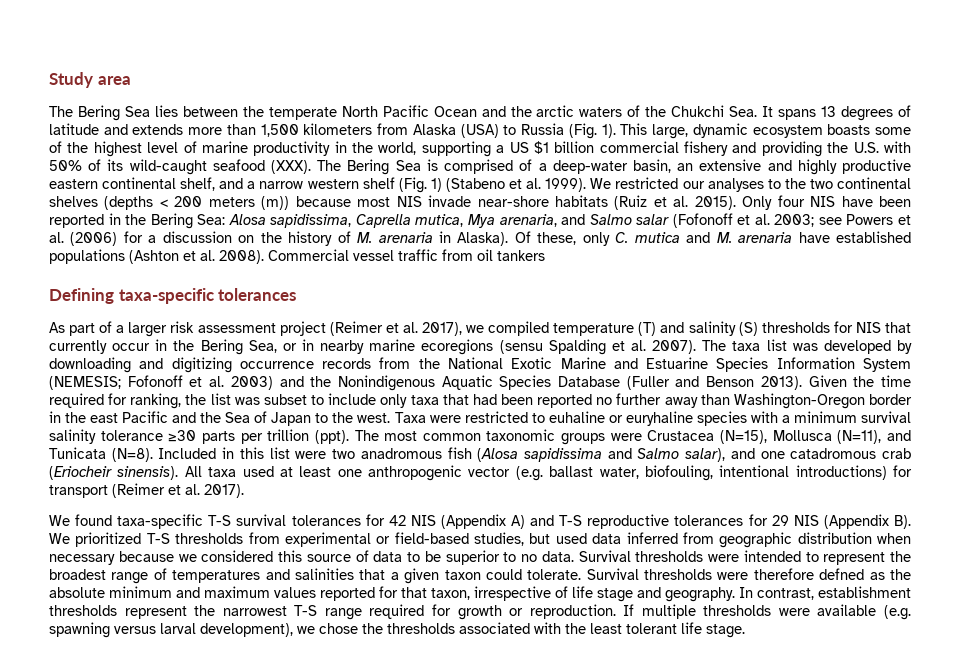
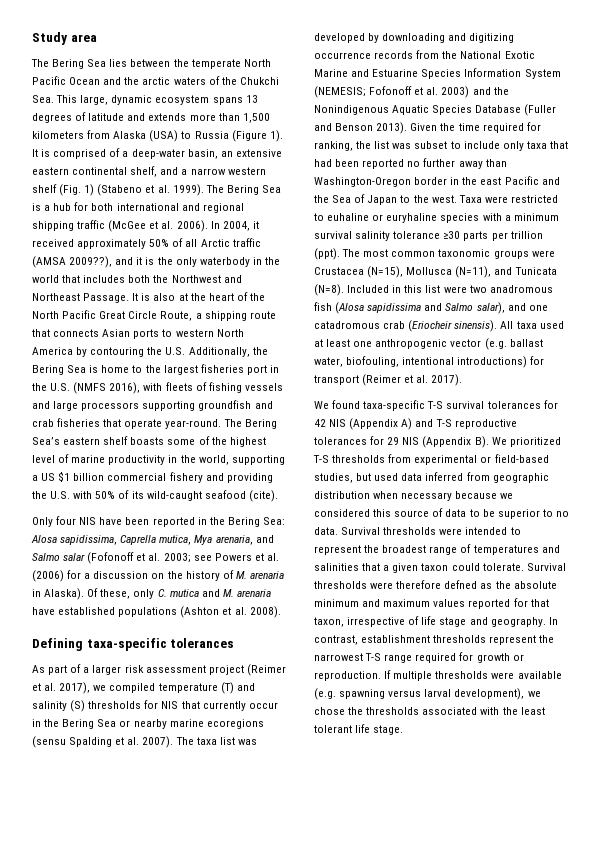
- The Bering Sea lies between the temperate North Pacific Ocean and the arctic waters of the Chukchi Sea. It spans 13 degrees of latitude and extends more than 1,500 kilometers from Alaska (USA) to Russia (Fig. 1). This large, dynamic ecosystem boasts some of the highest level of marine productivity in the world, supporting a US $1 billion commercial fishery and providing the U.S. with 50% of its wild-caught seafood (XXX). The Bering Sea is comprised of a deep-water basin, an extensive and highly productive eastern continental shelf, and a narrow western shelf (Fig. 1) (Stabeno et al. 1999). We restricted our analyses to the two continental shelves (depths < 200 meters (m)) because most NIS invade near-shore habitats (Ruiz et al. 2015). Only four NIS have been reported in the Bering Sea:
+ The Bering Sea lies between the temperate North Pacific Ocean and the arctic waters of the Chukchi Sea. This large, dynamic ecosystem spans 13 degrees of latitude and extends more than 1,500 kilometers from Alaska (USA) to Russia (Figure 1). It is comprised of a deep-water basin, an extensive eastern continental shelf, and a narrow western shelf (Fig. 1) (Stabeno et al. 1999). The Bering Sea is a hub for both international and regional shipping traffic (McGee et al. 2006). In 2004, it received approximately 50% of all Arctic traffic (AMSA 2009??), and it is the only waterbody in the world that includes both the Northwest and Northeast Passage. It is also at the heart of the North Pacific Great Circle Route, a shipping route that connects Asian ports to western North America by contouring the U.S. Additionally, the Bering Sea is home to the largest fisheries port in the U.S. (NMFS 2016), with fleets of fishing vessels and large processors supporting groundfish and crab fisheries that operate year-round. The Bering Sea’s eastern shelf boasts some of the highest level of marine productivity in the world, supporting a US $1 billion commercial fishery and providing the U.S. with 50% of its wild-caught seafood (cite).
+ Only four NIS have been reported in the Bering Sea:
- Commercial vessel traffic from oil tankers
- As part of a larger risk assessment project (Reimer et al. 2017), we compiled temperature (T) and salinity (S) thresholds for NIS that currently occur in the Bering Sea, or in nearby marine ecoregions (sensu Spalding et al. 2007).
+ As part of a larger risk assessment project (Reimer et al. 2017), we compiled temperature (T) and salinity (S) thresholds for NIS that currently occur in the Bering Sea or nearby marine ecoregions (sensu Spalding et al. 2007).

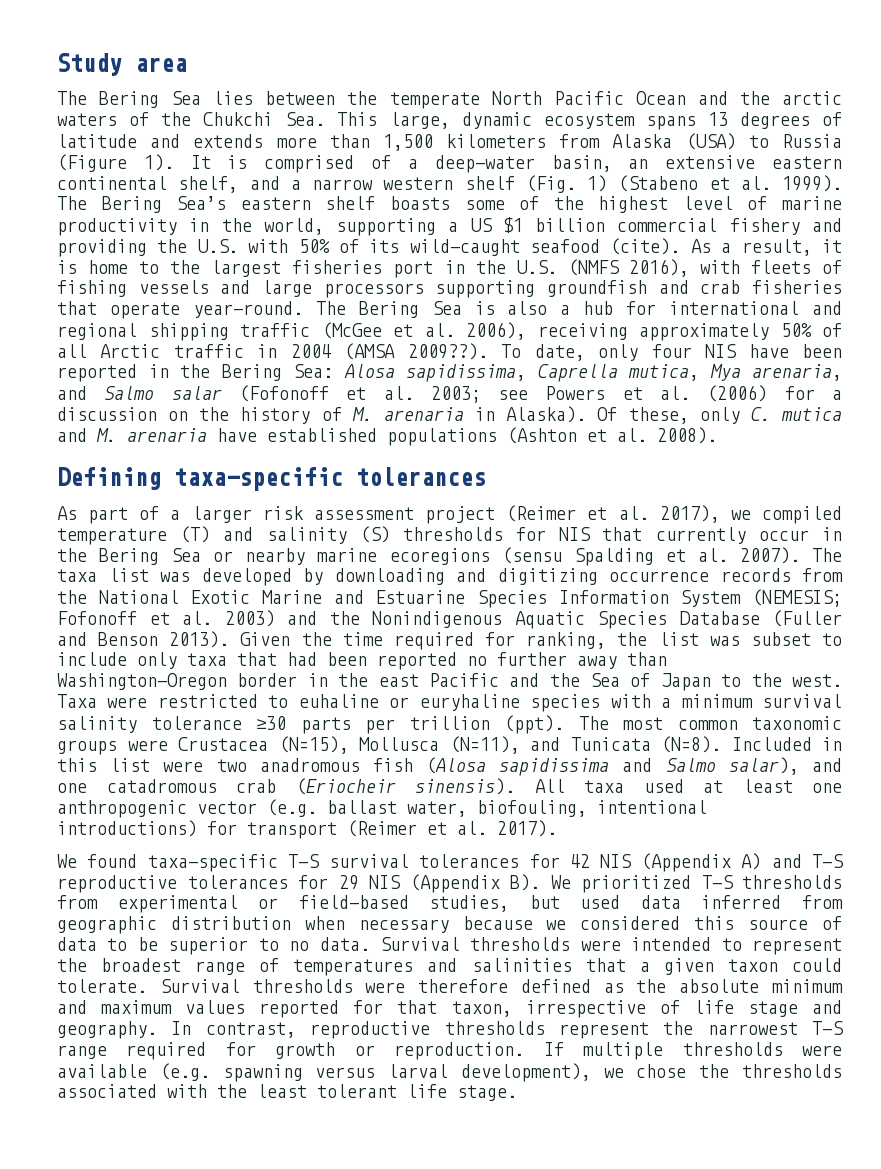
- The Bering Sea is a hub for both international and regional shipping traffic (McGee et al. 2006). In 2004, it received approximately 50% of all Arctic traffic (AMSA 2009??), and it is the only waterbody in the world that includes both the Northwest and Northeast Passage. It is also at the heart of the North Pacific Great Circle Route, a shipping route that connects Asian ports to western North America by contouring the U.S. Additionally, the Bering Sea is home to the largest fisheries port in the U.S. (NMFS 2016), with fleets of fishing vessels and large processors supporting groundfish and crab fisheries that operate year-round. The Bering Sea’s eastern shelf boasts some of the highest level of marine productivity in the world, supporting a US $1 billion commercial fishery and providing the U.S. with 50% of its wild-caught seafood (cite).
- Only four NIS have been reported in the Bering Sea:
+ The Bering Sea’s eastern shelf boasts some of the highest level of marine productivity in the world, supporting a US $1 billion commercial fishery and providing the U.S. with 50% of its wild-caught seafood (cite). As a result, it is home to the largest fisheries port in the U.S. (NMFS 2016), with fleets of fishing vessels and large processors supporting groundfish and crab fisheries that operate year-round. The Bering Sea is also a hub for international and regional shipping traffic (McGee et al. 2006), receiving approximately 50% of all Arctic traffic in 2004 (AMSA 2009??). To date, only four NIS have been reported in the Bering Sea:
- Survival thresholds were therefore defned as the absolute minimum and maximum values reported for that taxon, irrespective of life stage and geography.
+ Survival thresholds were therefore defined as the absolute minimum and maximum values reported for that taxon, irrespective of life stage and geography.
- In contrast, establishment thresholds represent the narrowest T-S range required for growth or reproduction.
+ In contrast, reproductive thresholds represent the narrowest T-S range required for growth or reproduction.

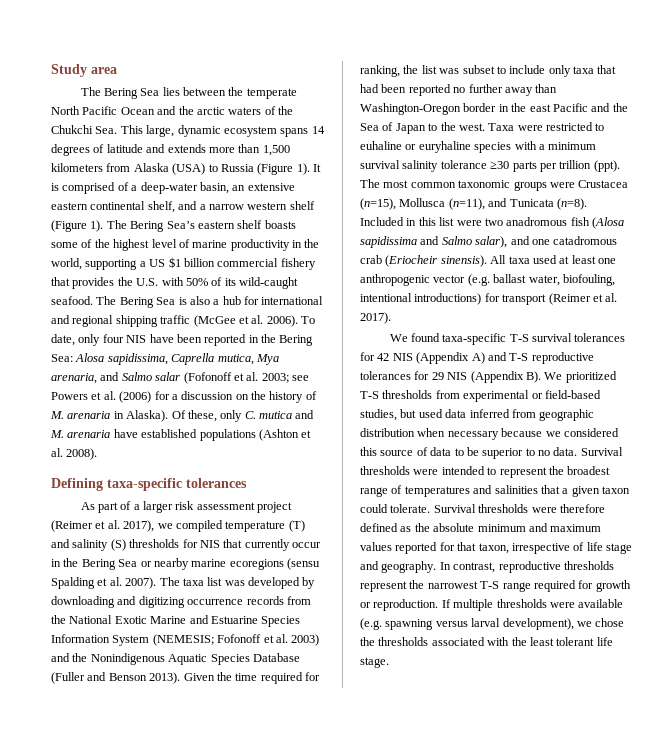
- The Bering Sea lies between the temperate North Pacific Ocean and the arctic waters of the Chukchi Sea. This large, dynamic ecosystem spans 13 degrees of latitude and extends more than 1,500 kilometers from Alaska (USA) to Russia (Figure 1).
+ The Bering Sea lies between the temperate North Pacific Ocean and the arctic waters of the Chukchi Sea. This large, dynamic ecosystem spans 14 degrees of latitude and extends more than 1,500 kilometers from Alaska (USA) to Russia (Figure 1).
- It is comprised of a deep-water basin, an extensive eastern continental shelf, and a narrow western shelf (Fig. 1) (Stabeno et al. 1999).
+ It is comprised of a deep-water basin, an extensive eastern continental shelf, and a narrow western shelf (Figure 1).
- The Bering Sea’s eastern shelf boasts some of the highest level of marine productivity in the world, supporting a US $1 billion commercial fishery and providing the U.S. with 50% of its wild-caught seafood (cite). As a result, it is home to the largest fisheries port in the U.S. (NMFS 2016), with fleets of fishing vessels and large processors supporting groundfish and crab fisheries that operate year-round.
+ The Bering Sea’s eastern shelf boasts some of the highest level of marine productivity in the world, supporting a US $1 billion commercial fishery that provides the U.S. with 50% of its wild-caught seafood.
- The Bering Sea is also a hub for international and regional shipping traffic (McGee et al. 2006), receiving approximately 50% of all Arctic traffic in 2004 (AMSA 2009??).
+ The Bering Sea is also a hub for international and regional shipping traffic (McGee et al. 2006).
- The most common taxonomic groups were Crustacea (N=15), Mollusca (N=11), and Tunicata (N=8).
+ The most common taxonomic groups were Crustacea (n=15), Mollusca (n=11), and Tunicata (n=8).

